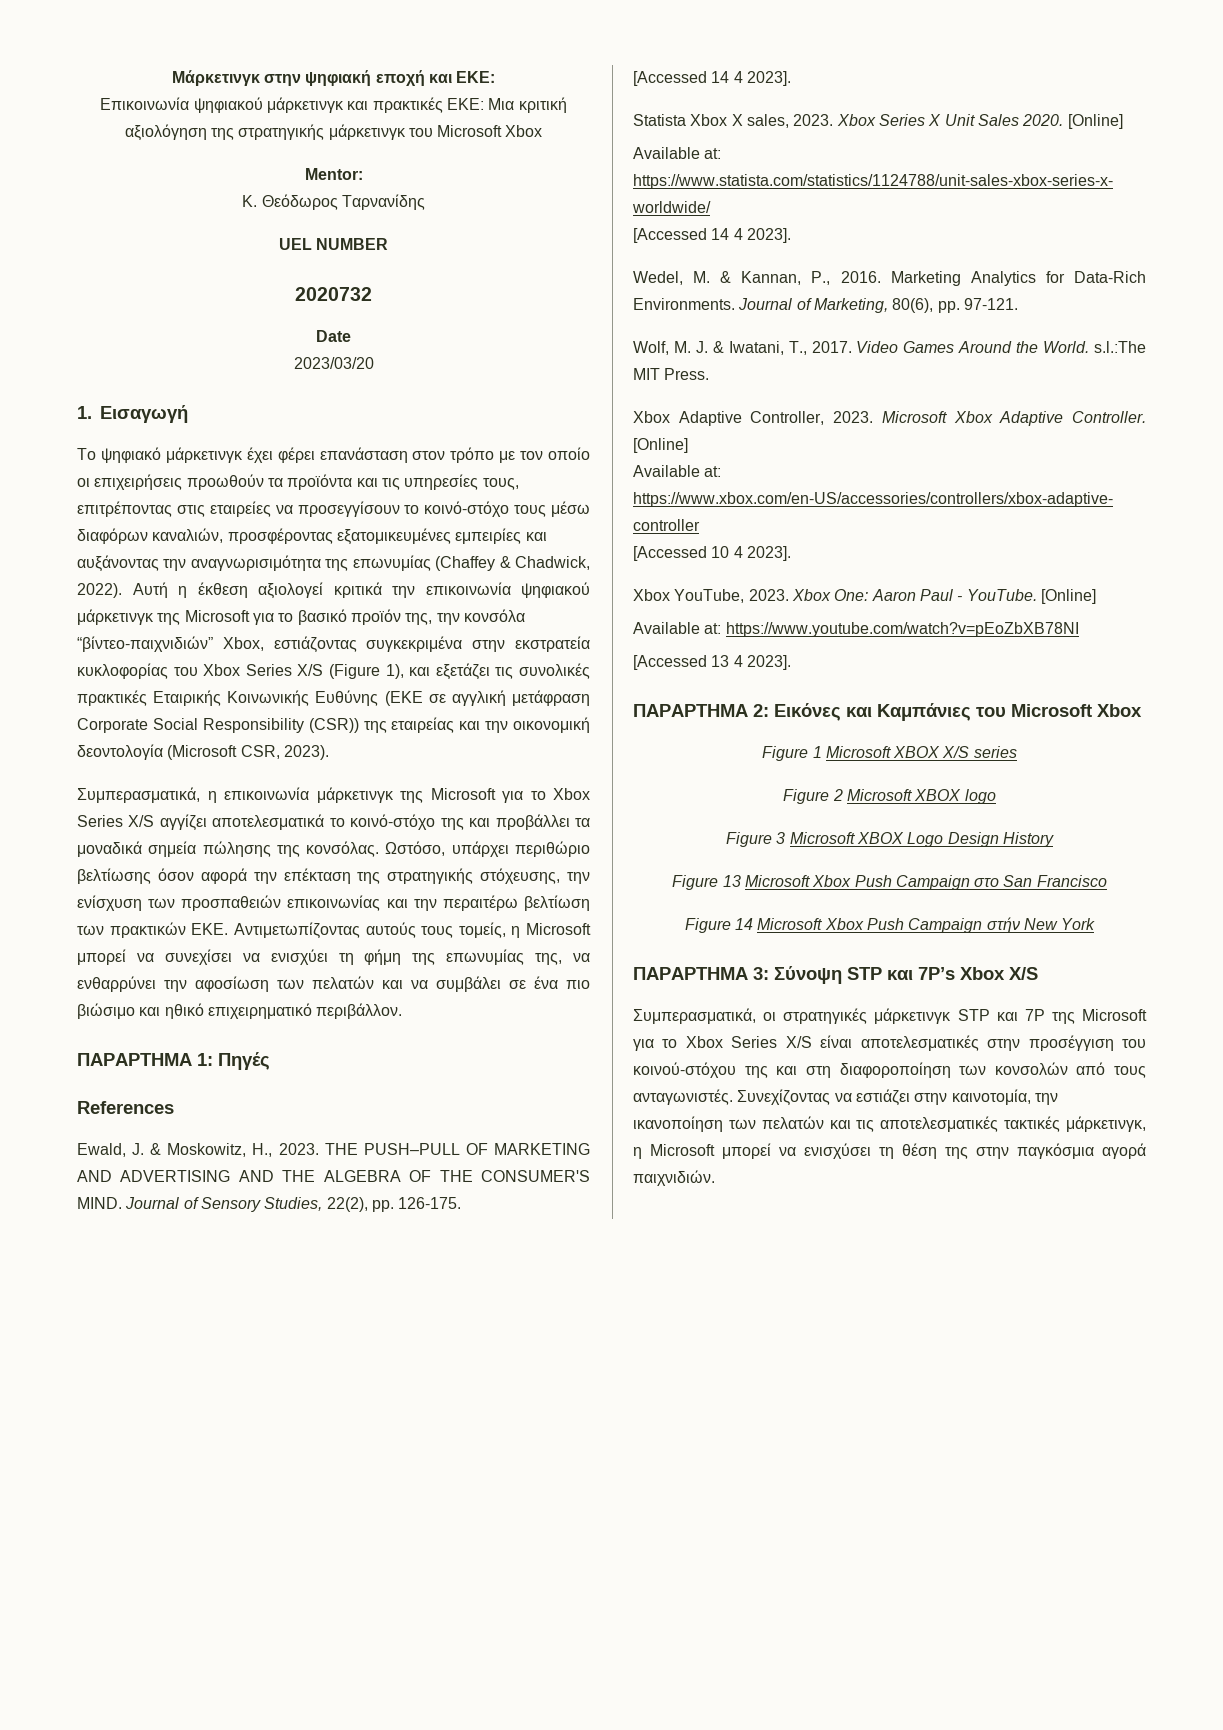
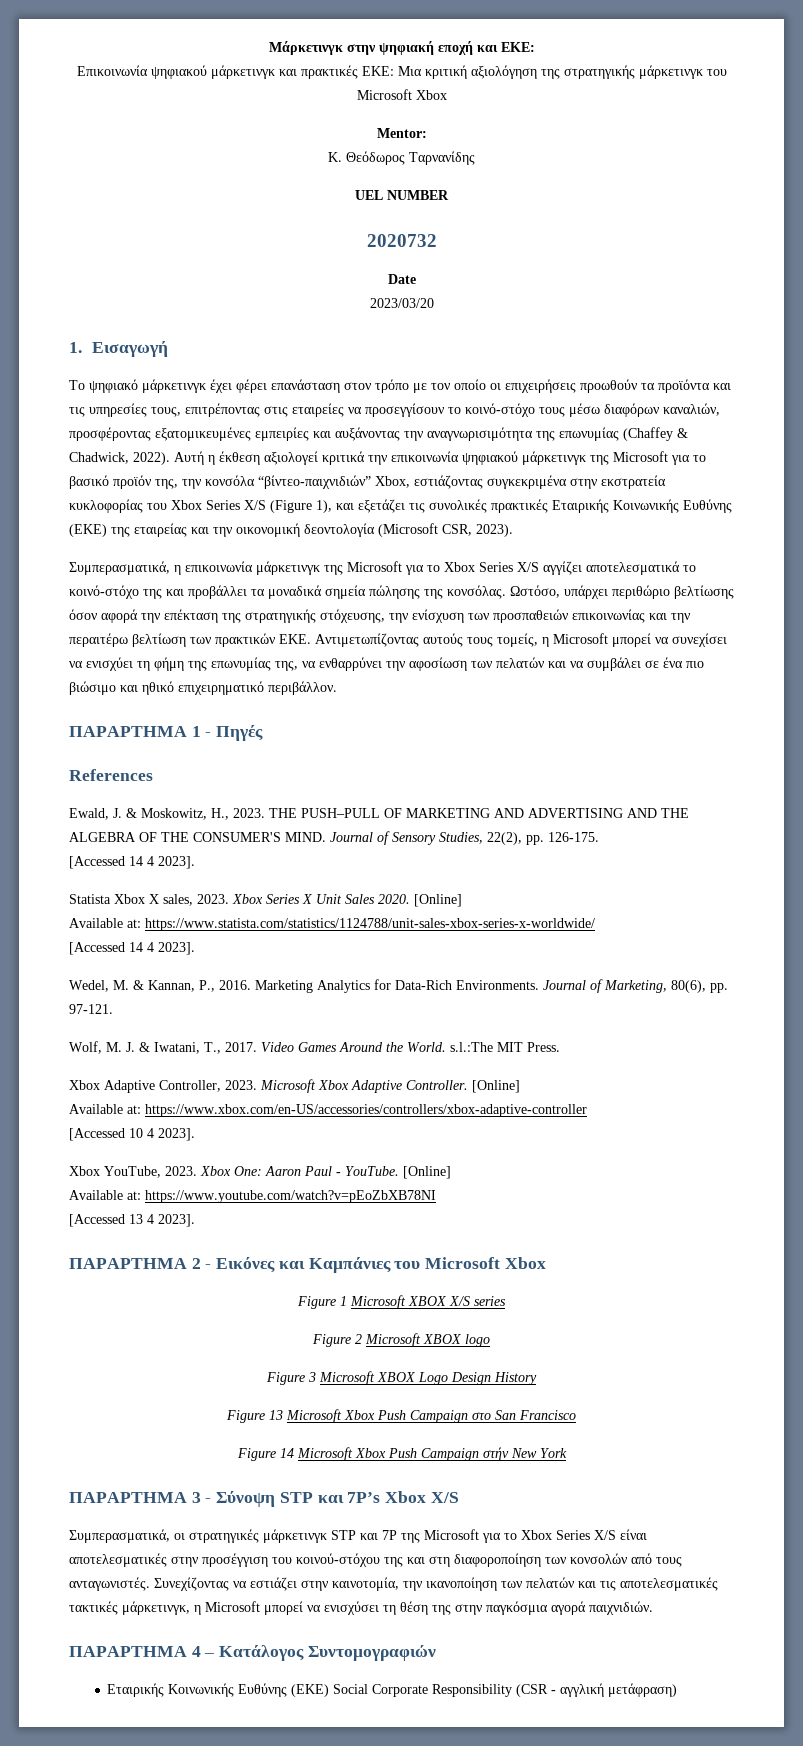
- Αυτή η έκθεση αξιολογεί κριτικά την επικοινωνία ψηφιακού μάρκετινγκ της Microsoft για το βασικό προϊόν της, την κονσόλα “βίντεο-παιχνιδιών” Xbox, εστιάζοντας συγκεκριμένα στην εκστρατεία κυκλοφορίας του Xbox Series X/S (Figure 1), και εξετάζει τις συνολικές πρακτικές Εταιρικής Κοινωνικής Ευθύνης (ΕΚΕ σε αγγλική μετάφραση Corporate Social Responsibility (CSR)) της εταιρείας και την οικονομική δεοντολογία (Microsoft CSR, 2023).
+ Αυτή η έκθεση αξιολογεί κριτικά την επικοινωνία ψηφιακού μάρκετινγκ της Microsoft για το βασικό προϊόν της, την κονσόλα “βίντεο-παιχνιδιών” Xbox, εστιάζοντας συγκεκριμένα στην εκστρατεία κυκλοφορίας του Xbox Series X/S (Figure 1), και εξετάζει τις συνολικές πρακτικές Εταιρικής Κοινωνικής Ευθύνης (ΕΚΕ) της εταιρείας και την οικονομική δεοντολογία (Microsoft CSR, 2023).
- ΠΑΡΑΡΤΗΜΑ 1: Πηγές
+ ΠΑΡΑΡΤΗΜΑ 1 - Πηγές
- ΠΑΡΑΡΤΗΜΑ 2: Εικόνες και Καμπάνιες του Microsoft Xbox
+ ΠΑΡΑΡΤΗΜΑ 2 - Εικόνες και Καμπάνιες του Microsoft Xbox
- ΠΑΡΑΡΤΗΜΑ 3: Σύνοψη STP και 7P’s Xbox X/S
+ ΠΑΡΑΡΤΗΜΑ 3 - Σύνοψη STP και 7P’s Xbox X/S
+ ΠΑΡΑΡΤΗΜΑ 4 – Κατάλογος Συντομογραφιών
+ Εταιρικής Κοινωνικής Ευθύνης (ΕΚΕ) Social Corporate Responsibility (CSR - αγγλική μετάφραση)

